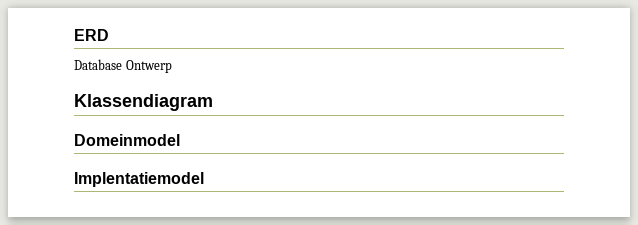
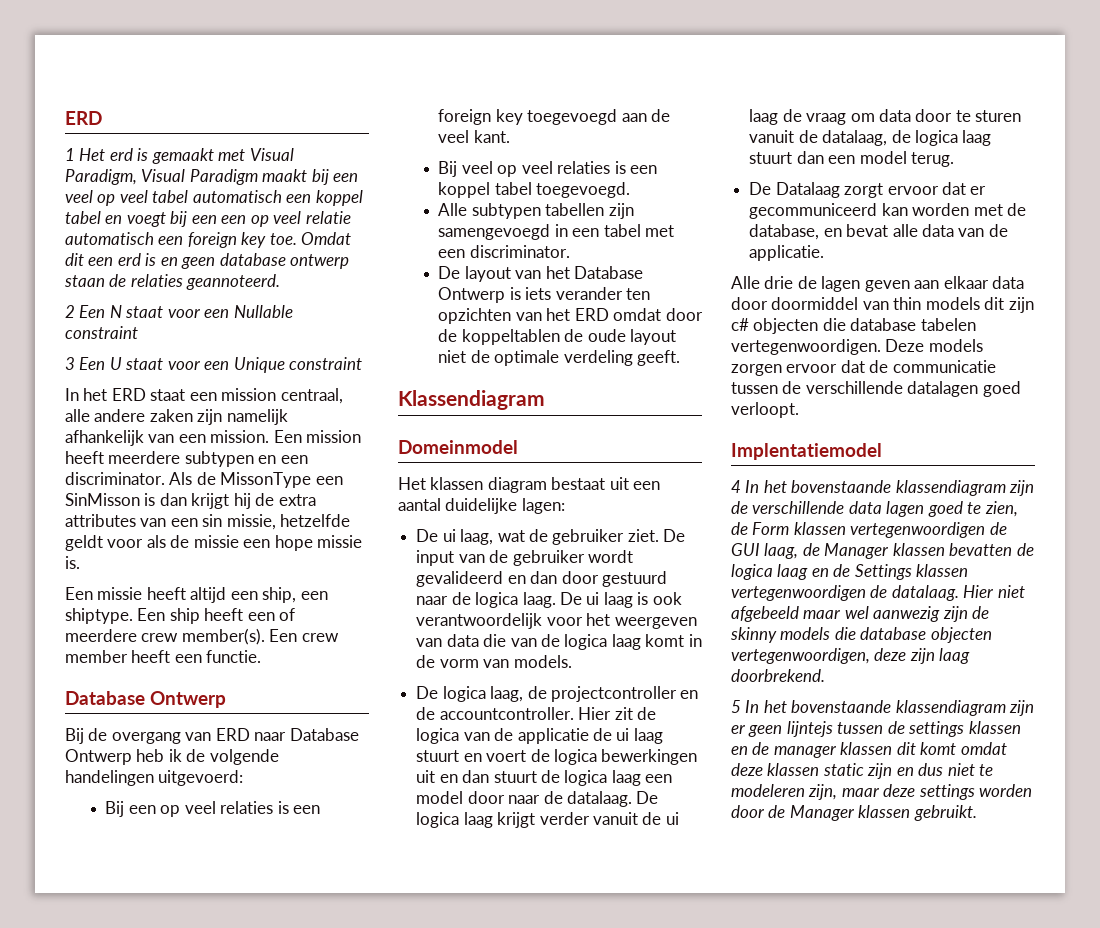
+ 1 Het erd is gemaakt met Visual Paradigm, Visual Paradigm maakt bij een veel op veel tabel automatisch een koppel tabel en voegt bij een een op veel relatie automatisch een foreign key toe. Omdat dit een erd is en geen database ontwerp staan de relaties geannoteerd.
+ 2 Een N staat voor een Nullable constraint
+ 3 Een U staat voor een Unique constraint
+ In het ERD staat een mission centraal, alle andere zaken zijn namelijk afhankelijk van een mission. Een mission heeft meerdere subtypen en een discriminator. Als de MissonType een SinMisson is dan krijgt hij de extra attributes van een sin missie, hetzelfde geldt voor als de missie een hope missie is.
+ Een missie heeft altijd een ship, een shiptype. Een ship heeft een of meerdere crew member(s). Een crew member heeft een functie.
  Database Ontwerp
+ Bij de overgang van ERD naar Database Ontwerp heb ik de volgende handelingen uitgevoerd:
+ Bij een op veel relaties is een foreign key toegevoegd aan de veel kant.
+ Bij veel op veel relaties is een koppel tabel toegevoegd.
+ Alle subtypen tabellen zijn samengevoegd in een tabel met een discriminator.
+ De layout van het Database Ontwerp is iets verander ten opzichten van het ERD omdat door de koppeltablen de oude layout niet de optimale verdeling geeft.
  Klassendiagram
  Domeinmodel
+ Het klassen diagram bestaat uit een aantal duidelijke lagen:
+ De ui laag, wat de gebruiker ziet. De input van de gebruiker wordt gevalideerd en dan door gestuurd naar de logica laag. De ui laag is ook verantwoordelijk voor het weergeven van data die van de logica laag komt in de vorm van models.
+ De logica laag, de projectcontroller en de accountcontroller. Hier zit de logica van de applicatie de ui laag stuurt en voert de logica bewerkingen uit en dan stuurt de logica laag een model door naar de datalaag. De logica laag krijgt verder vanuit de ui laag de vraag om data door te sturen vanuit de datalaag, de logica laag stuurt dan een model terug.
+ De Datalaag zorgt ervoor dat er gecommuniceerd kan worden met de database, en bevat alle data van de applicatie.
+ Alle drie de lagen geven aan elkaar data door doormiddel van thin models dit zijn c# objecten die database tabelen vertegenwoordigen. Deze models zorgen ervoor dat de communicatie tussen de verschillende datalagen goed verloopt.
  Implentatiemodel
+ 4 In het bovenstaande klassendiagram zijn de verschillende data lagen goed te zien, de Form klassen vertegenwoordigen de GUI laag, de Manager klassen bevatten de logica laag en de Settings klassen vertegenwoordigen de datalaag. Hier niet afgebeeld maar wel aanwezig zijn de skinny models die database objecten vertegenwoordigen, deze zijn laag doorbrekend.
+ 5 In het bovenstaande klassendiagram zijn er geen lijntejs tussen de settings klassen en de manager klassen dit komt omdat deze klassen static zijn en dus niet te modeleren zijn, maar deze settings worden door de Manager klassen gebruikt.

